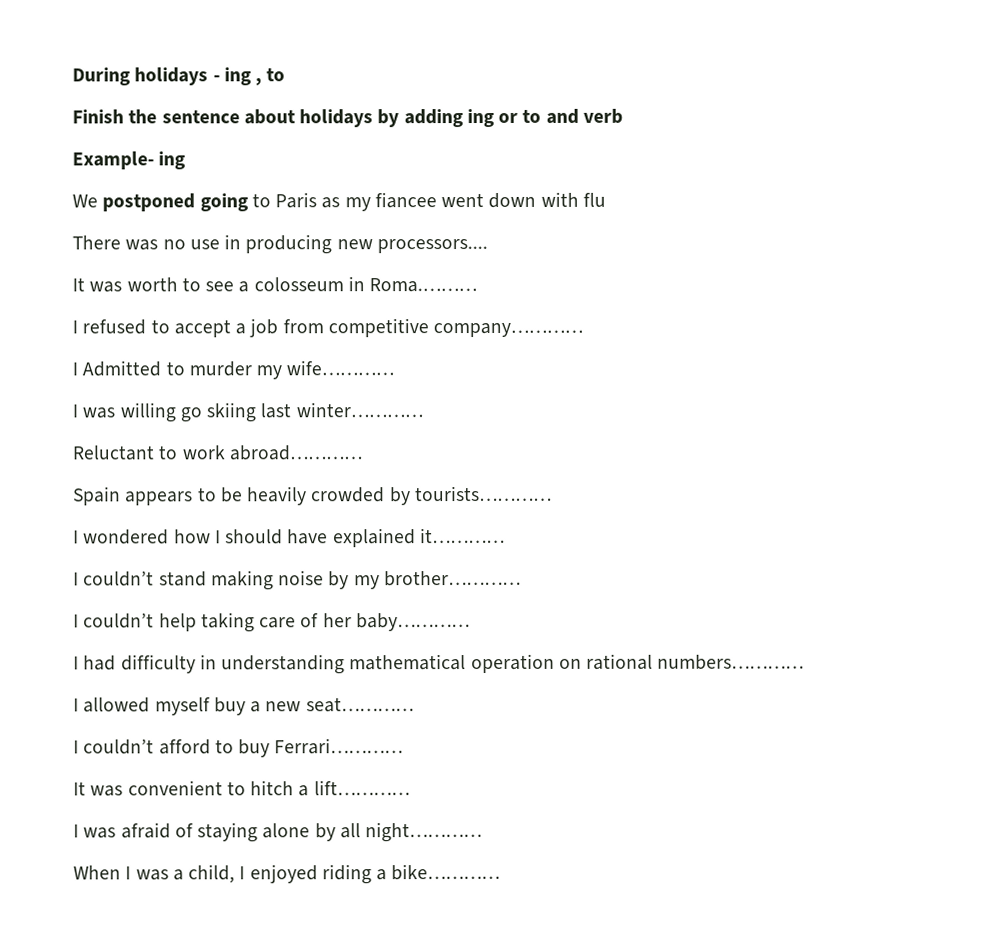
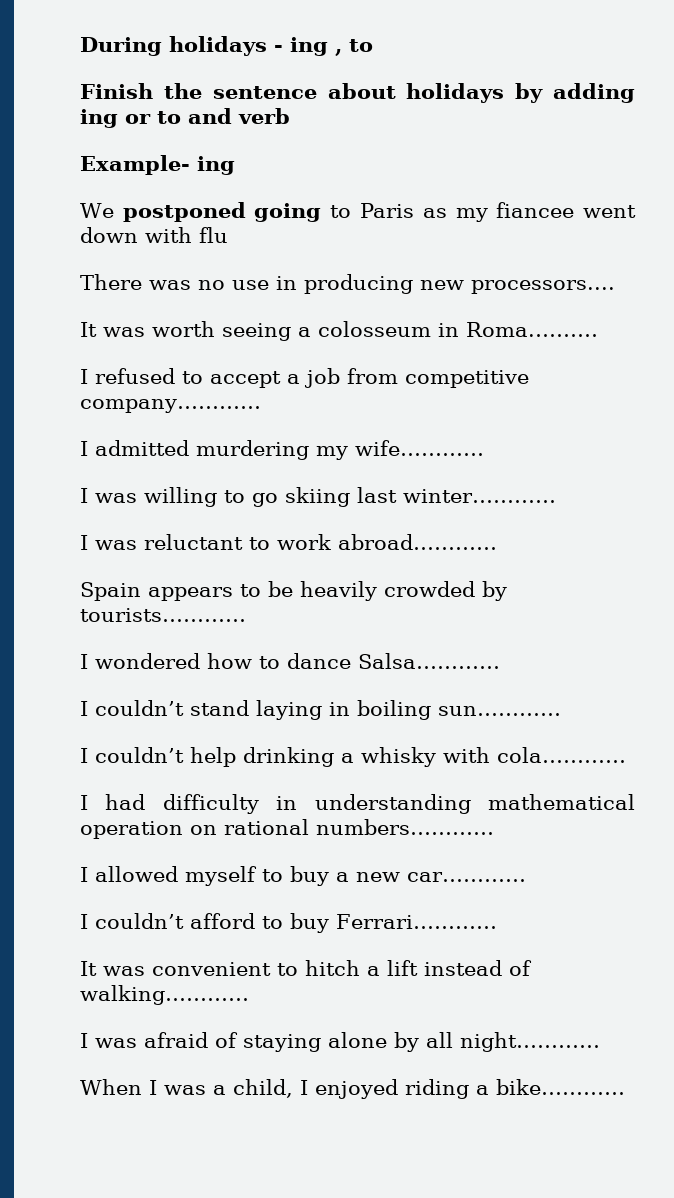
- It was worth to see a colosseum in Roma.………
+ It was worth seeing a colosseum in Roma.………
- I Admitted to murder my wife…………
+ I admitted murdering my wife…………
- I was willing go skiing last winter…………
+ I was willing to go skiing last winter…………
- Reluctant to work abroad…………
+ I was reluctant to work abroad…………
- I wondered how I should have explained it…………
- I couldn’t stand making noise by my brother…………
- I couldn’t help taking care of her baby…………
+ I wondered how to dance Salsa…………
+ I couldn’t stand laying in boiling sun…………
+ I couldn’t help drinking a whisky with cola…………
- I allowed myself buy a new seat…………
+ I allowed myself to buy a new car…………
- It was convenient to hitch a lift…………
+ It was convenient to hitch a lift instead of walking…………

